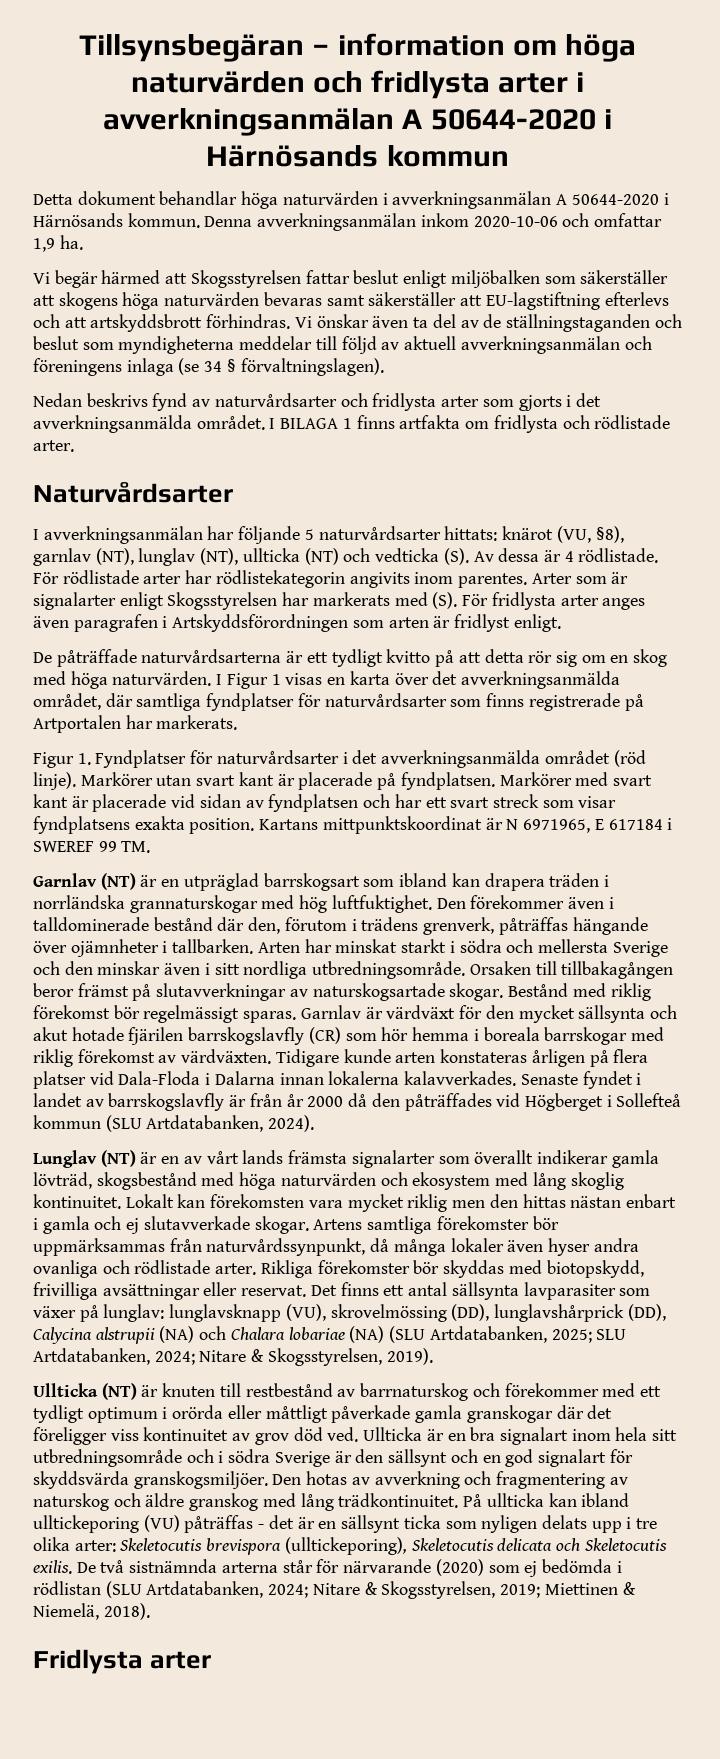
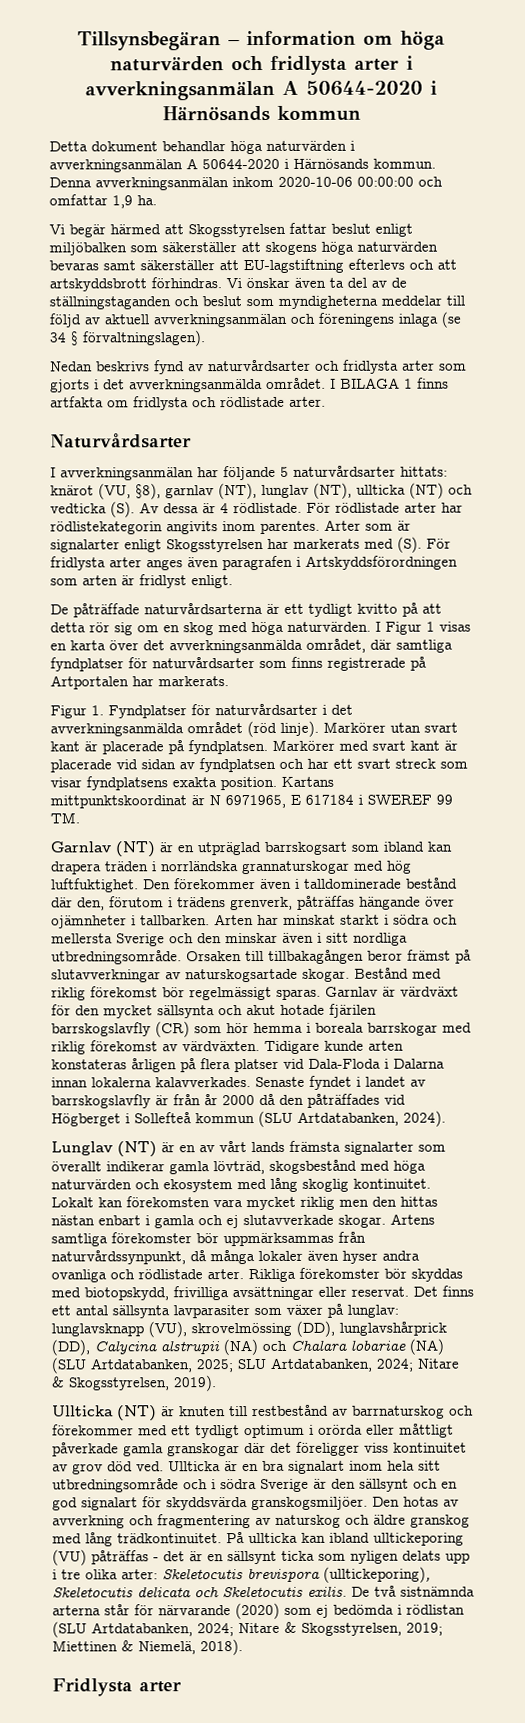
- Denna avverkningsanmälan inkom 2020-10-06 och omfattar 1,9 ha.
+ Denna avverkningsanmälan inkom 2020-10-06 00:00:00 och omfattar 1,9 ha.

